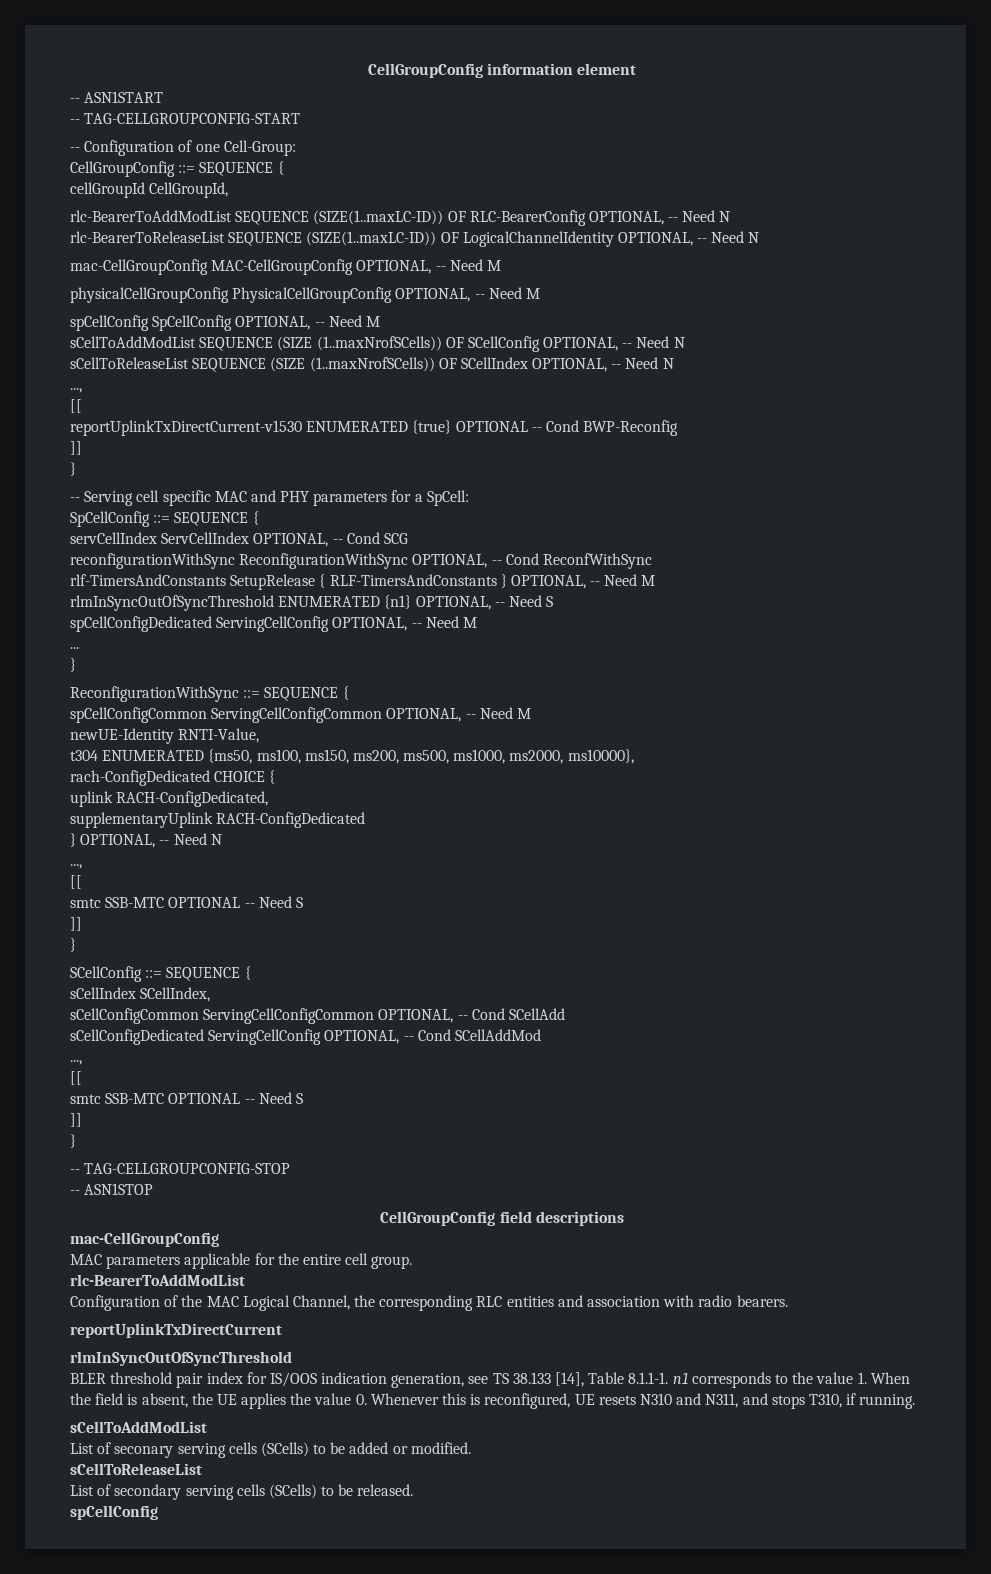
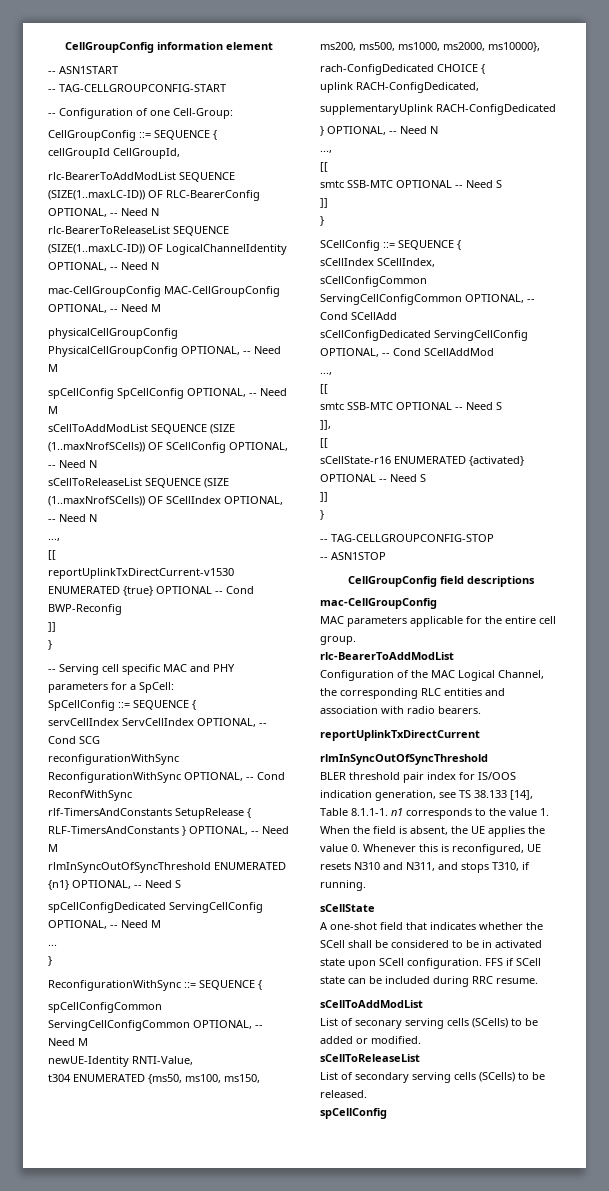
+ ]],
+ [[
+ sCellState-r16 ENUMERATED {activated} OPTIONAL -- Need S
+ sCellState
+ A one-shot field that indicates whether the SCell shall be considered to be in activated state upon SCell configuration. FFS if SCell state can be included during RRC resume.

